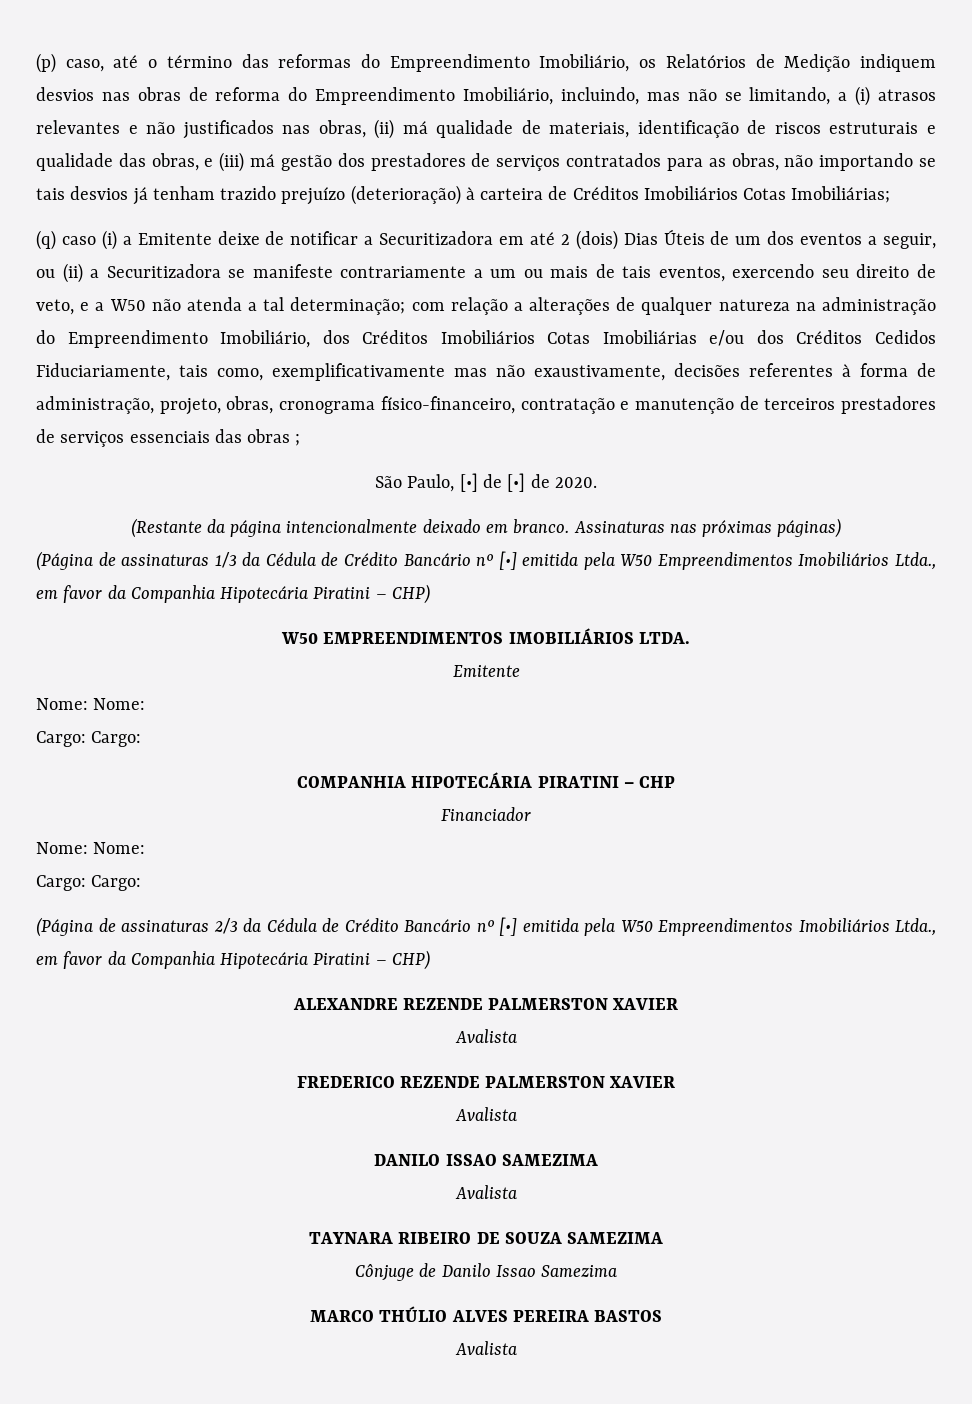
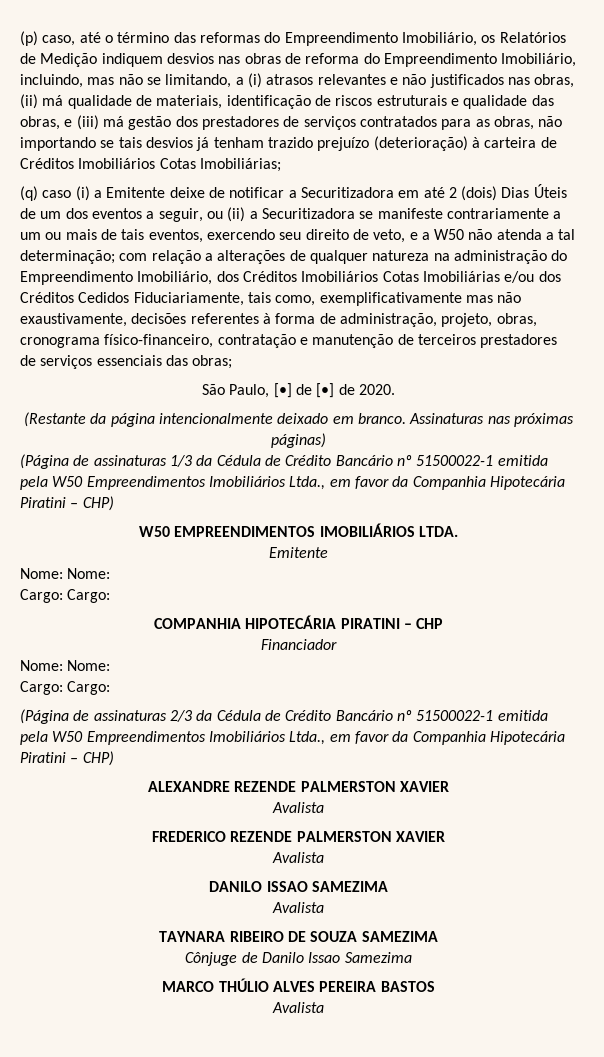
- com relação a alterações de qualquer natureza na administração do Empreendimento Imobiliário, dos Créditos Imobiliários Cotas Imobiliárias e/ou dos Créditos Cedidos Fiduciariamente, tais como, exemplificativamente mas não exaustivamente, decisões referentes à forma de administração, projeto, obras, cronograma físico-financeiro, contratação e manutenção de terceiros prestadores de serviços essenciais das obras ;
+ com relação a alterações de qualquer natureza na administração do Empreendimento Imobiliário, dos Créditos Imobiliários Cotas Imobiliárias e/ou dos Créditos Cedidos Fiduciariamente, tais como, exemplificativamente mas não exaustivamente, decisões referentes à forma de administração, projeto, obras, cronograma físico-financeiro, contratação e manutenção de terceiros prestadores de serviços essenciais das obras;
- (Página de assinaturas 1/3 da Cédula de Crédito Bancário nº [•] emitida pela W50 Empreendimentos Imobiliários Ltda., em favor da Companhia Hipotecária Piratini – CHP)
+ (Página de assinaturas 1/3 da Cédula de Crédito Bancário nº 51500022-1 emitida pela W50 Empreendimentos Imobiliários Ltda., em favor da Companhia Hipotecária Piratini – CHP)
- (Página de assinaturas 2/3 da Cédula de Crédito Bancário nº [•] emitida pela W50 Empreendimentos Imobiliários Ltda., em favor da Companhia Hipotecária Piratini – CHP)
+ (Página de assinaturas 2/3 da Cédula de Crédito Bancário nº 51500022-1 emitida pela W50 Empreendimentos Imobiliários Ltda., em favor da Companhia Hipotecária Piratini – CHP)

